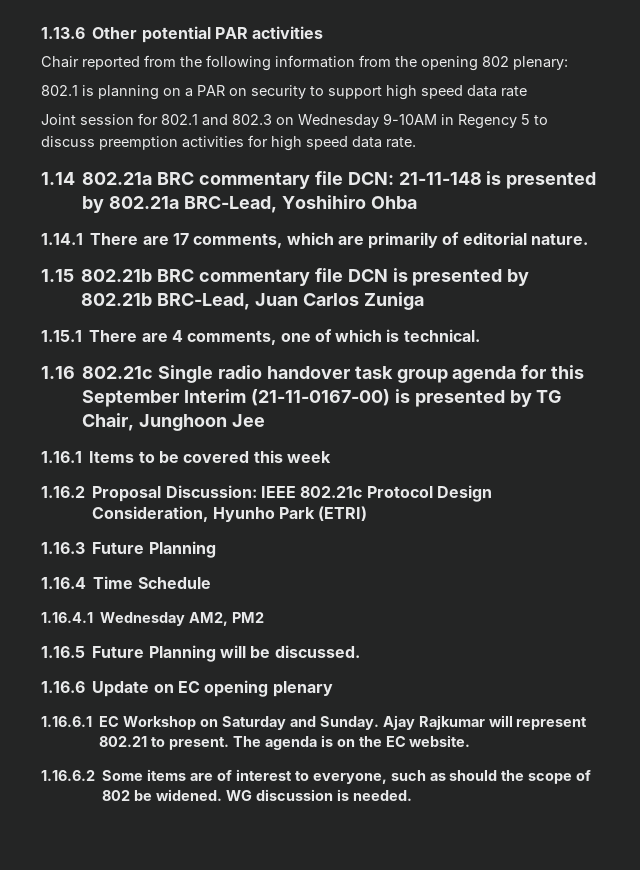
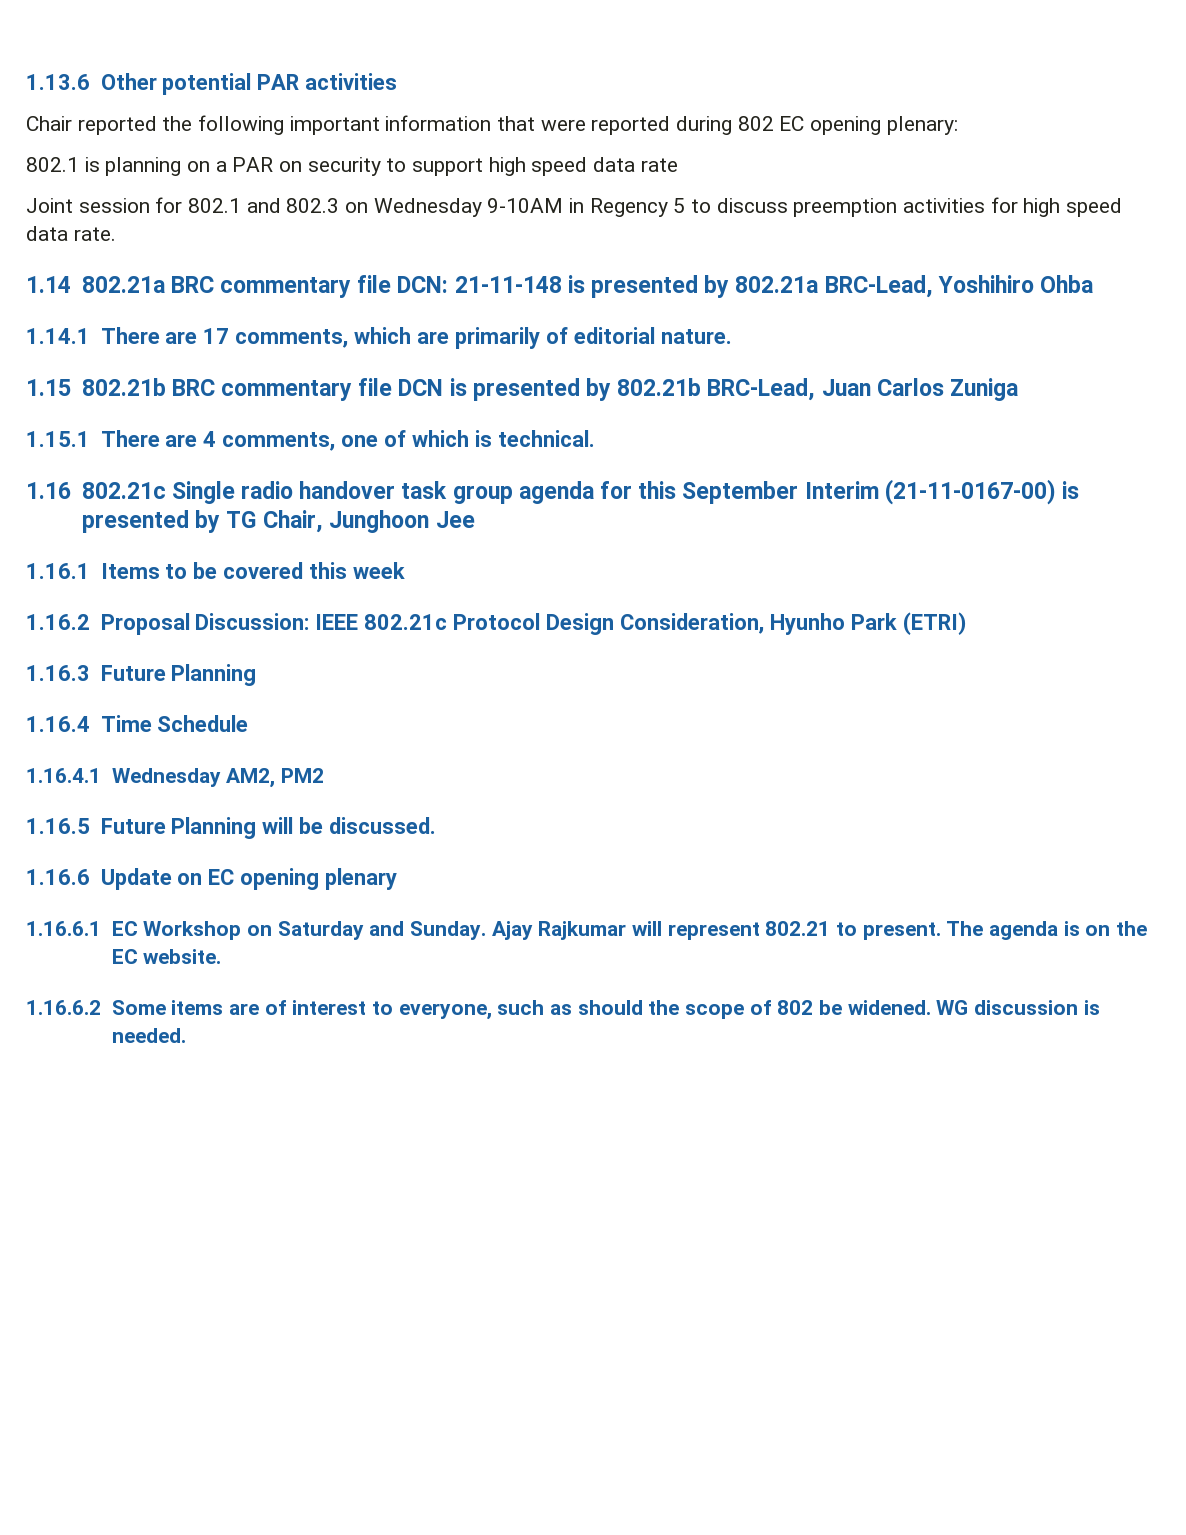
- Chair reported from the following information from the opening 802 plenary:
+ Chair reported the following important information that were reported during 802 EC opening plenary:

